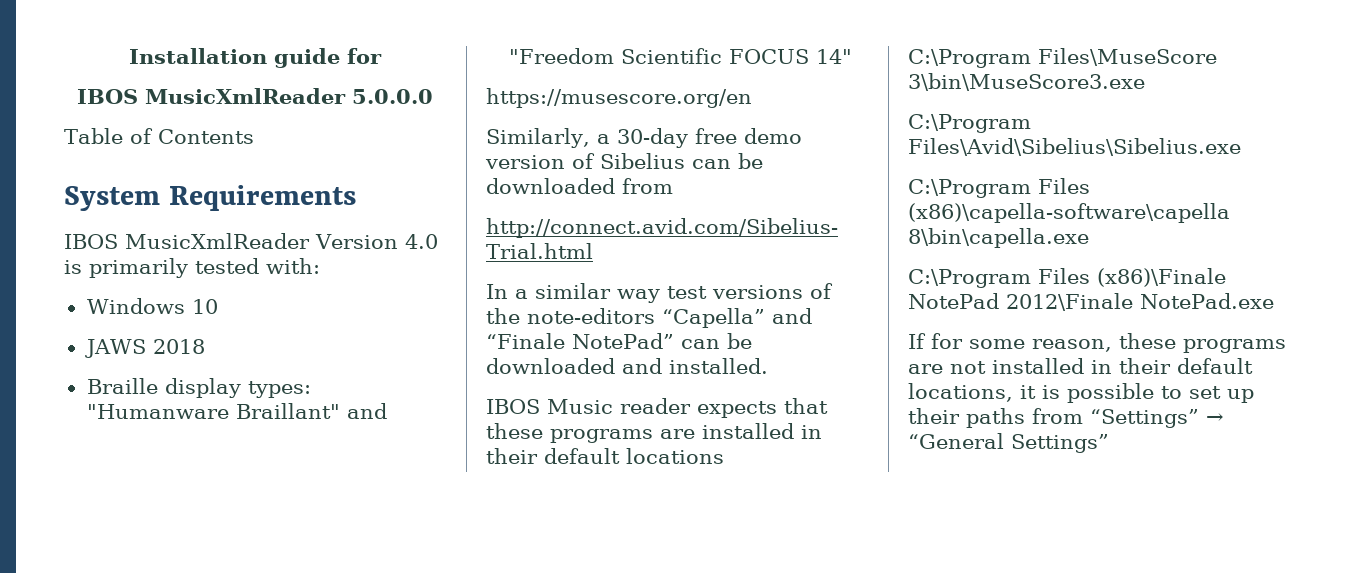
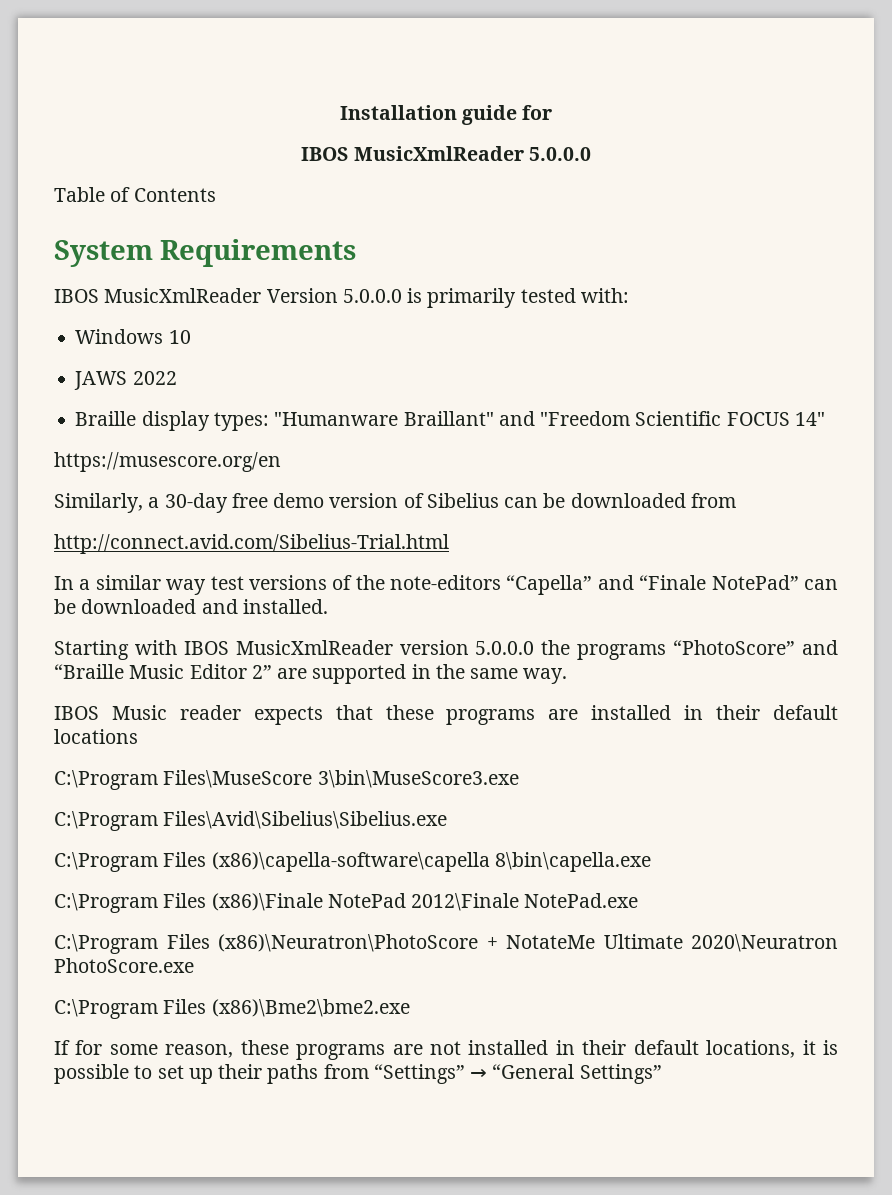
- IBOS MusicXmlReader Version 4.0 is primarily tested with:
+ IBOS MusicXmlReader Version 5.0.0.0 is primarily tested with:
- JAWS 2018
+ JAWS 2022
+ Starting with IBOS MusicXmlReader version 5.0.0.0 the programs “PhotoScore” and “Braille Music Editor 2” are supported in the same way.
+ C:\Program Files (x86)\Neuratron\PhotoScore + NotateMe Ultimate 2020\Neuratron PhotoScore.exe
+ C:\Program Files (x86)\Bme2\bme2.exe

